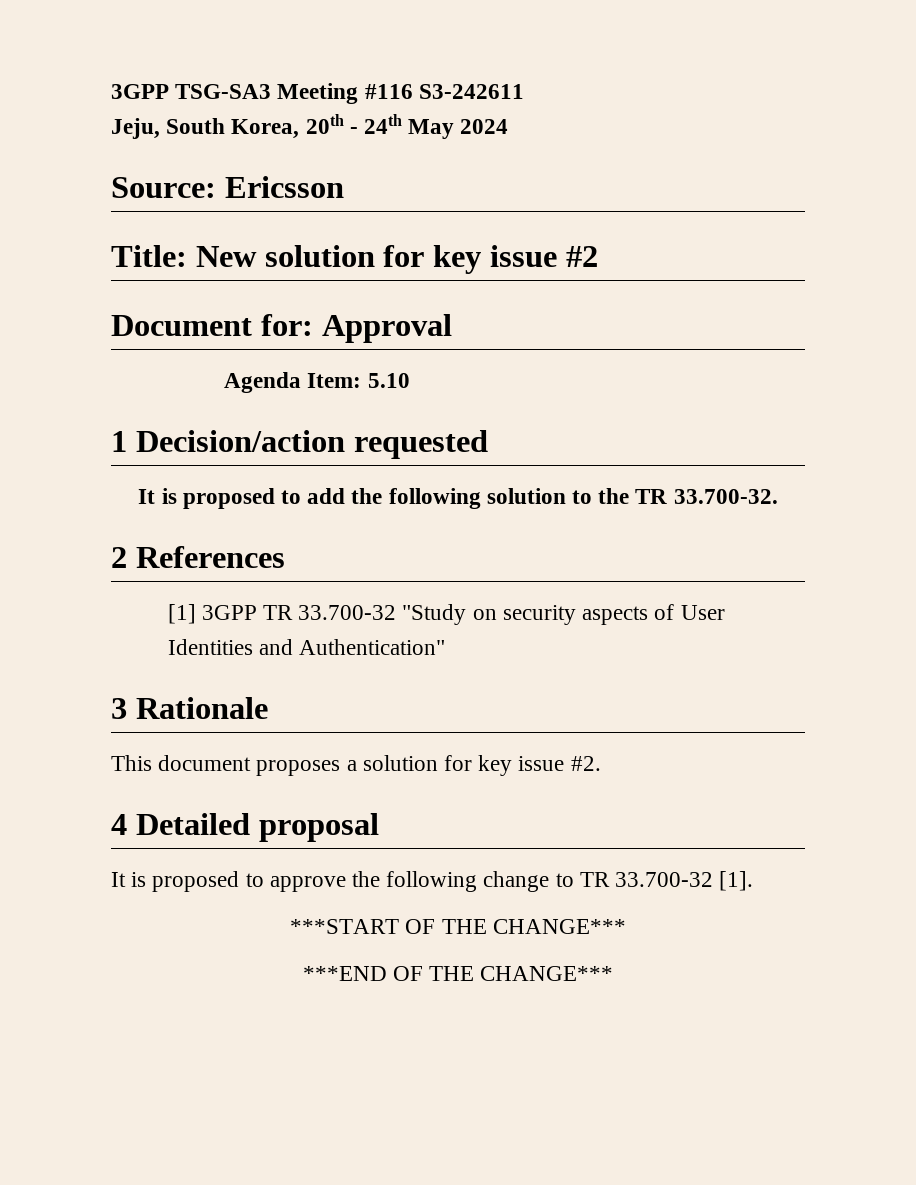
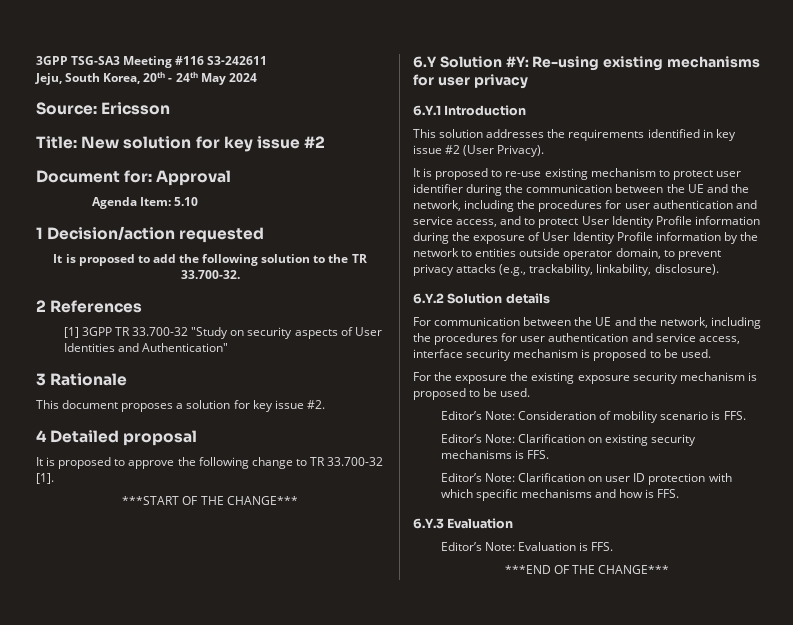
+ 6.Y Solution #Y: Re-using existing mechanisms for user privacy
+ 6.Y.1 Introduction
+ This solution addresses the requirements identified in key issue #2 (User Privacy).
+ It is proposed to re-use existing mechanism to protect user identifier during the communication between the UE and the network, including the procedures for user authentication and service access, and to protect User Identity Profile information during the exposure of User Identity Profile information by the network to entities outside operator domain, to prevent privacy attacks (e.g., trackability, linkability, disclosure).
+ 6.Y.2 Solution details
+ For communication between the UE and the network, including the procedures for user authentication and service access, interface security mechanism is proposed to be used.
+ For the exposure the existing exposure security mechanism is proposed to be used.
+ Editor’s Note: Consideration of mobility scenario is FFS.
+ Editor’s Note: Clarification on existing security mechanisms is FFS.
+ Editor’s Note: Clarification on user ID protection with which specific mechanisms and how is FFS.
+ 6.Y.3 Evaluation
+ Editor’s Note: Evaluation is FFS.

